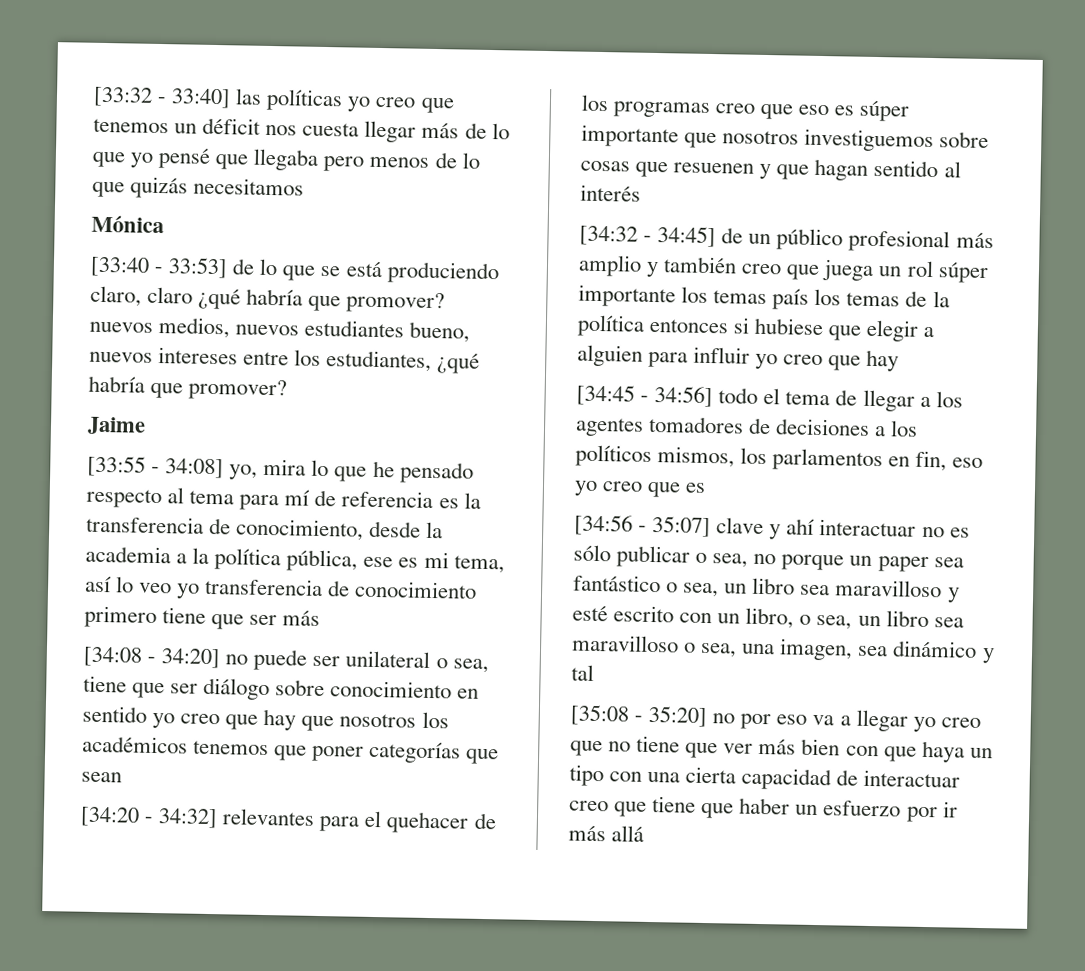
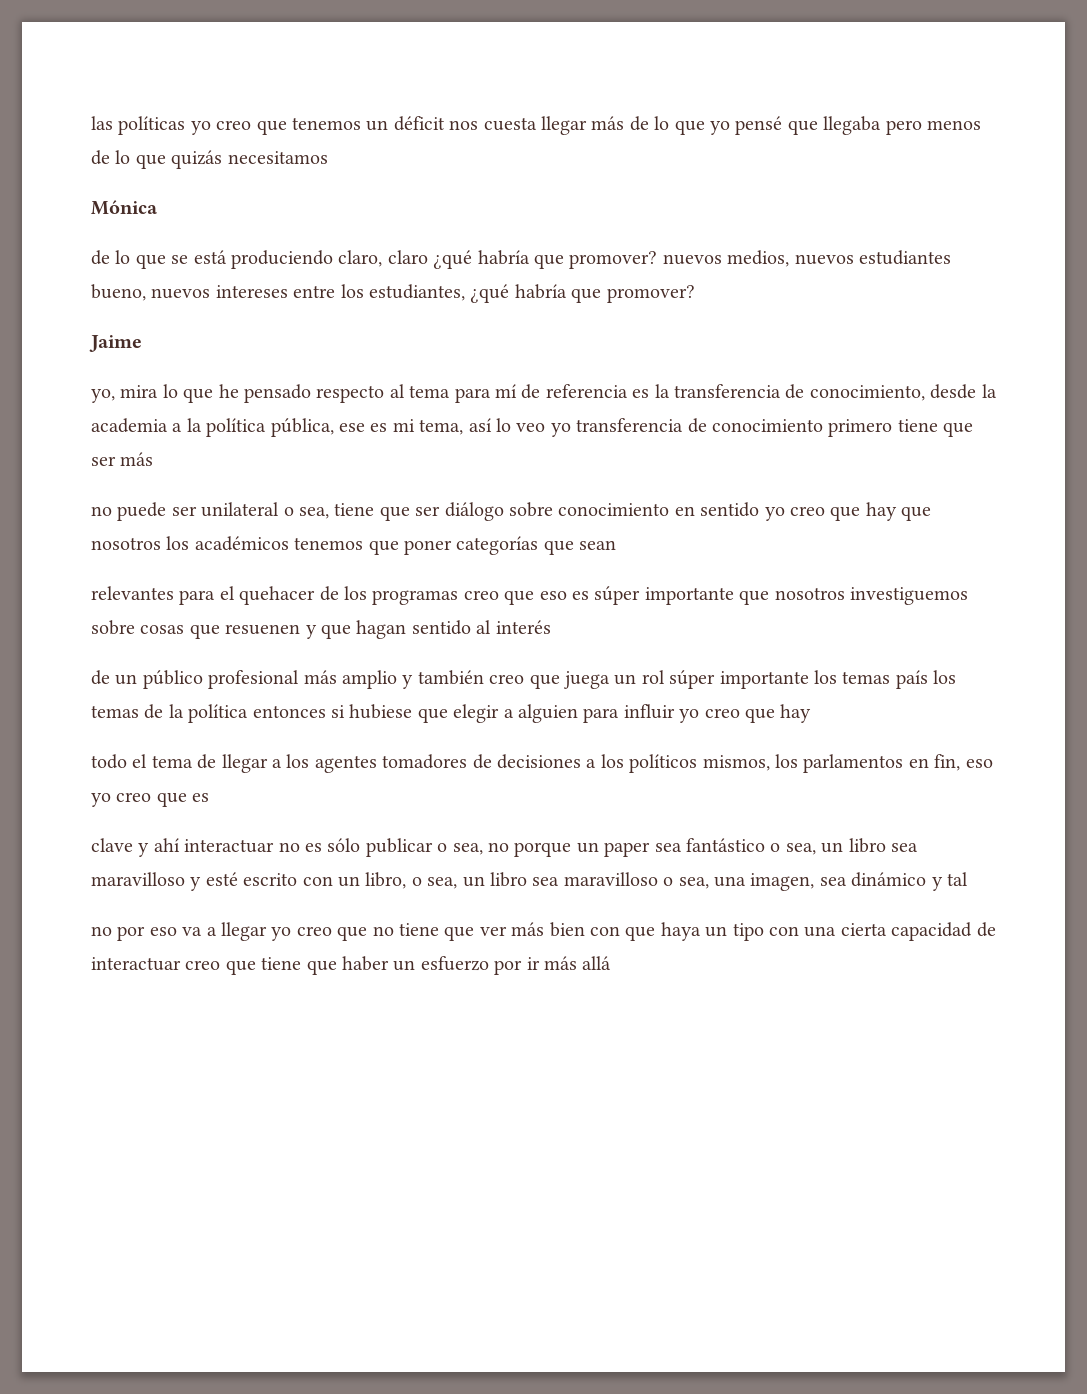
- [33:32 - 33:40] las políticas yo creo que tenemos un déficit nos cuesta llegar más de lo que yo pensé que llegaba pero menos de lo que quizás necesitamos
+ las políticas yo creo que tenemos un déficit nos cuesta llegar más de lo que yo pensé que llegaba pero menos de lo que quizás necesitamos
- [33:40 - 33:53] de lo que se está produciendo claro, claro ¿qué habría que promover? nuevos medios, nuevos estudiantes bueno, nuevos intereses entre los estudiantes, ¿qué habría que promover?
+ de lo que se está produciendo claro, claro ¿qué habría que promover? nuevos medios, nuevos estudiantes bueno, nuevos intereses entre los estudiantes, ¿qué habría que promover?
- [33:55 - 34:08] yo, mira lo que he pensado respecto al tema para mí de referencia es la transferencia de conocimiento, desde la academia a la política pública, ese es mi tema, así lo veo yo transferencia de conocimiento primero tiene que ser más
+ yo, mira lo que he pensado respecto al tema para mí de referencia es la transferencia de conocimiento, desde la academia a la política pública, ese es mi tema, así lo veo yo transferencia de conocimiento primero tiene que ser más
- [34:08 - 34:20] no puede ser unilateral o sea, tiene que ser diálogo sobre conocimiento en sentido yo creo que hay que nosotros los académicos tenemos que poner categorías que sean
+ no puede ser unilateral o sea, tiene que ser diálogo sobre conocimiento en sentido yo creo que hay que nosotros los académicos tenemos que poner categorías que sean
- [34:20 - 34:32] relevantes para el quehacer de los programas creo que eso es súper importante que nosotros investiguemos sobre cosas que resuenen y que hagan sentido al interés
+ relevantes para el quehacer de los programas creo que eso es súper importante que nosotros investiguemos sobre cosas que resuenen y que hagan sentido al interés
- [34:32 - 34:45] de un público profesional más amplio y también creo que juega un rol súper importante los temas país los temas de la política entonces si hubiese que elegir a alguien para influir yo creo que hay
+ de un público profesional más amplio y también creo que juega un rol súper importante los temas país los temas de la política entonces si hubiese que elegir a alguien para influir yo creo que hay
- [34:45 - 34:56] todo el tema de llegar a los agentes tomadores de decisiones a los políticos mismos, los parlamentos en fin, eso yo creo que es
+ todo el tema de llegar a los agentes tomadores de decisiones a los políticos mismos, los parlamentos en fin, eso yo creo que es
- [34:56 - 35:07] clave y ahí interactuar no es sólo publicar o sea, no porque un paper sea fantástico o sea, un libro sea maravilloso y esté escrito con un libro, o sea, un libro sea maravilloso o sea, una imagen, sea dinámico y tal
+ clave y ahí interactuar no es sólo publicar o sea, no porque un paper sea fantástico o sea, un libro sea maravilloso y esté escrito con un libro, o sea, un libro sea maravilloso o sea, una imagen, sea dinámico y tal
- [35:08 - 35:20] no por eso va a llegar yo creo que no tiene que ver más bien con que haya un tipo con una cierta capacidad de interactuar creo que tiene que haber un esfuerzo por ir más allá
+ no por eso va a llegar yo creo que no tiene que ver más bien con que haya un tipo con una cierta capacidad de interactuar creo que tiene que haber un esfuerzo por ir más allá

